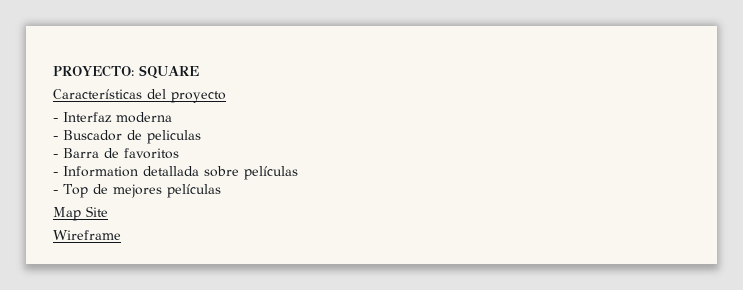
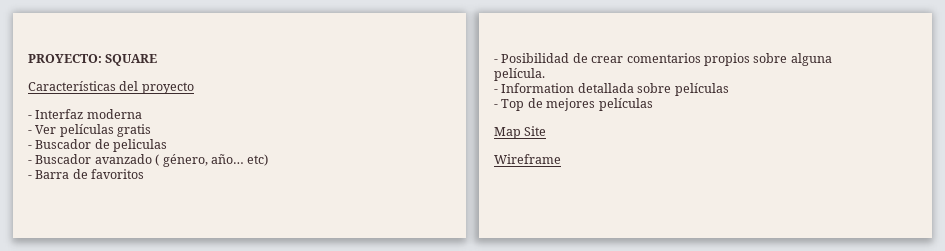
+ - Ver películas gratis
+ - Buscador avanzado ( género, año… etc)
  - Barra de favoritos
+ - Posibilidad de crear comentarios propios sobre alguna película.

